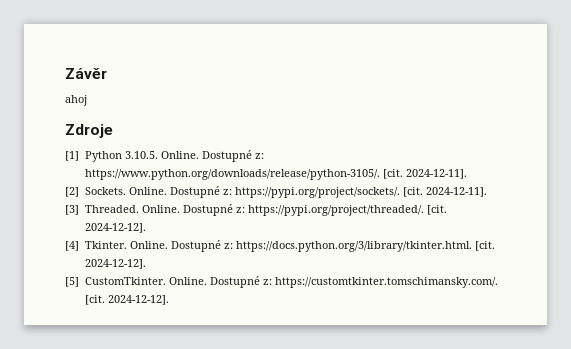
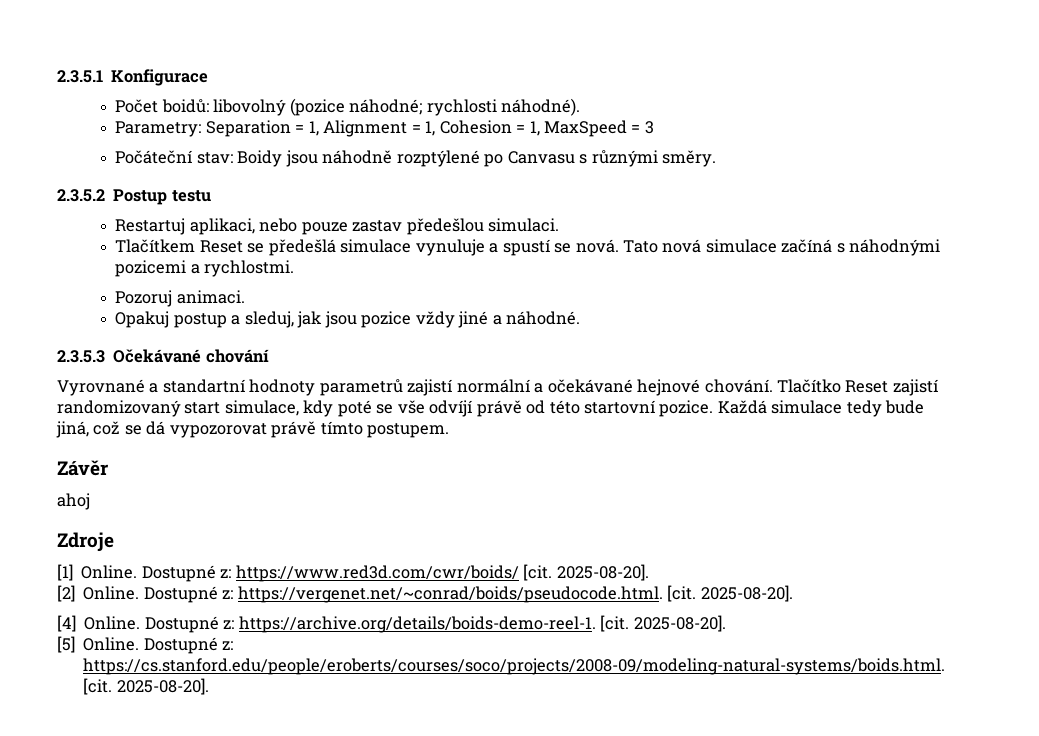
+ 2.3.5.1 Konfigurace
+ Počet boidů: libovolný (pozice náhodné; rychlosti náhodné).
+ Parametry: Separation = 1, Alignment = 1, Cohesion = 1, MaxSpeed = 3
+ Počáteční stav: Boidy jsou náhodně rozptýlené po Canvasu s různými směry.
+ 2.3.5.2 Postup testu
+ Restartuj aplikaci, nebo pouze zastav předešlou simulaci.
+ Tlačítkem Reset se předešlá simulace vynuluje a spustí se nová. Tato nová simulace začíná s náhodnými pozicemi a rychlostmi.
+ Pozoruj animaci.
+ Opakuj postup a sleduj, jak jsou pozice vždy jiné a náhodné.
+ 2.3.5.3 Očekávané chování
+ Vyrovnané a standartní hodnoty parametrů zajistí normální a očekávané hejnové chování. Tlačítko Reset zajistí randomizovaný start simulace, kdy poté se vše odvíjí právě od této startovní pozice. Každá simulace tedy bude jiná, což se dá vypozorovat právě tímto postupem.
- [1] Python 3.10.5. Online. Dostupné z: https://www.python.org/downloads/release/python-3105/. [cit. 2024-12-11].
+ [1] Online. Dostupné z: https://www.red3d.com/cwr/boids/ [cit. 2025-08-20].
- [2] Sockets. Online. Dostupné z: https://pypi.org/project/sockets/. [cit. 2024-12-11].
- [3] Threaded. Online. Dostupné z: https://pypi.org/project/threaded/. [cit. 2024-12-12].
- [4] Tkinter. Online. Dostupné z: https://docs.python.org/3/library/tkinter.html. [cit. 2024-12-12].
- [5] CustomTkinter. Online. Dostupné z: https://customtkinter.tomschimansky.com/. [cit. 2024-12-12].
+ [2] Online. Dostupné z: https://vergenet.net/~conrad/boids/pseudocode.html. [cit. 2025-08-20].
+ [4] Online. Dostupné z: https://archive.org/details/boids-demo-reel-1. [cit. 2025-08-20].
+ [5] Online. Dostupné z: https://cs.stanford.edu/people/eroberts/courses/soco/projects/2008-09/modeling-natural-systems/boids.html. [cit. 2025-08-20].

